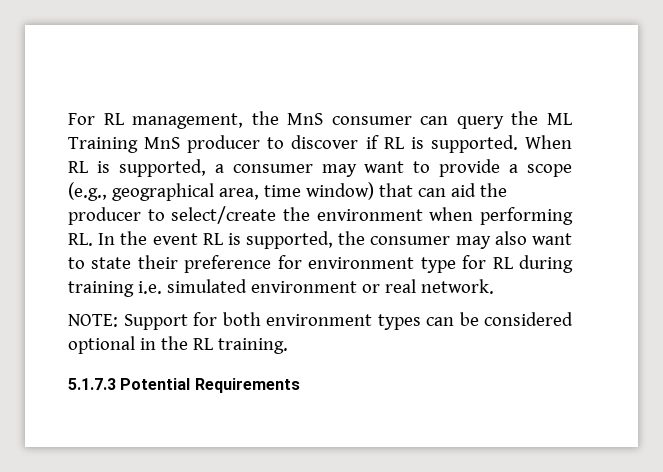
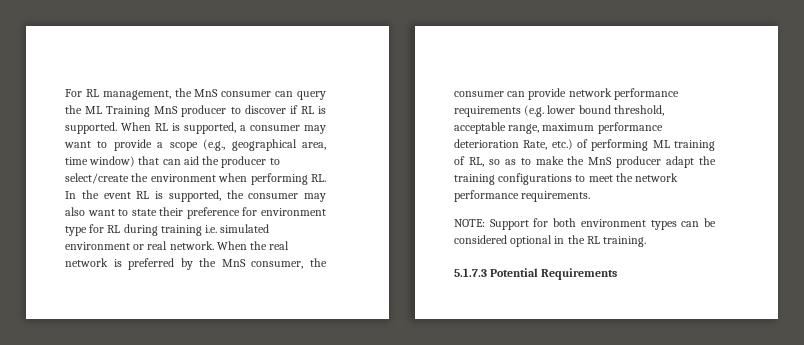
+ When the real network is preferred by the MnS consumer, the consumer can provide network performance requirements (e.g. lower bound threshold, acceptable range, maximum performance deterioration Rate, etc.) of performing ML training of RL, so as to make the MnS producer adapt the training configurations to meet the network performance requirements.

